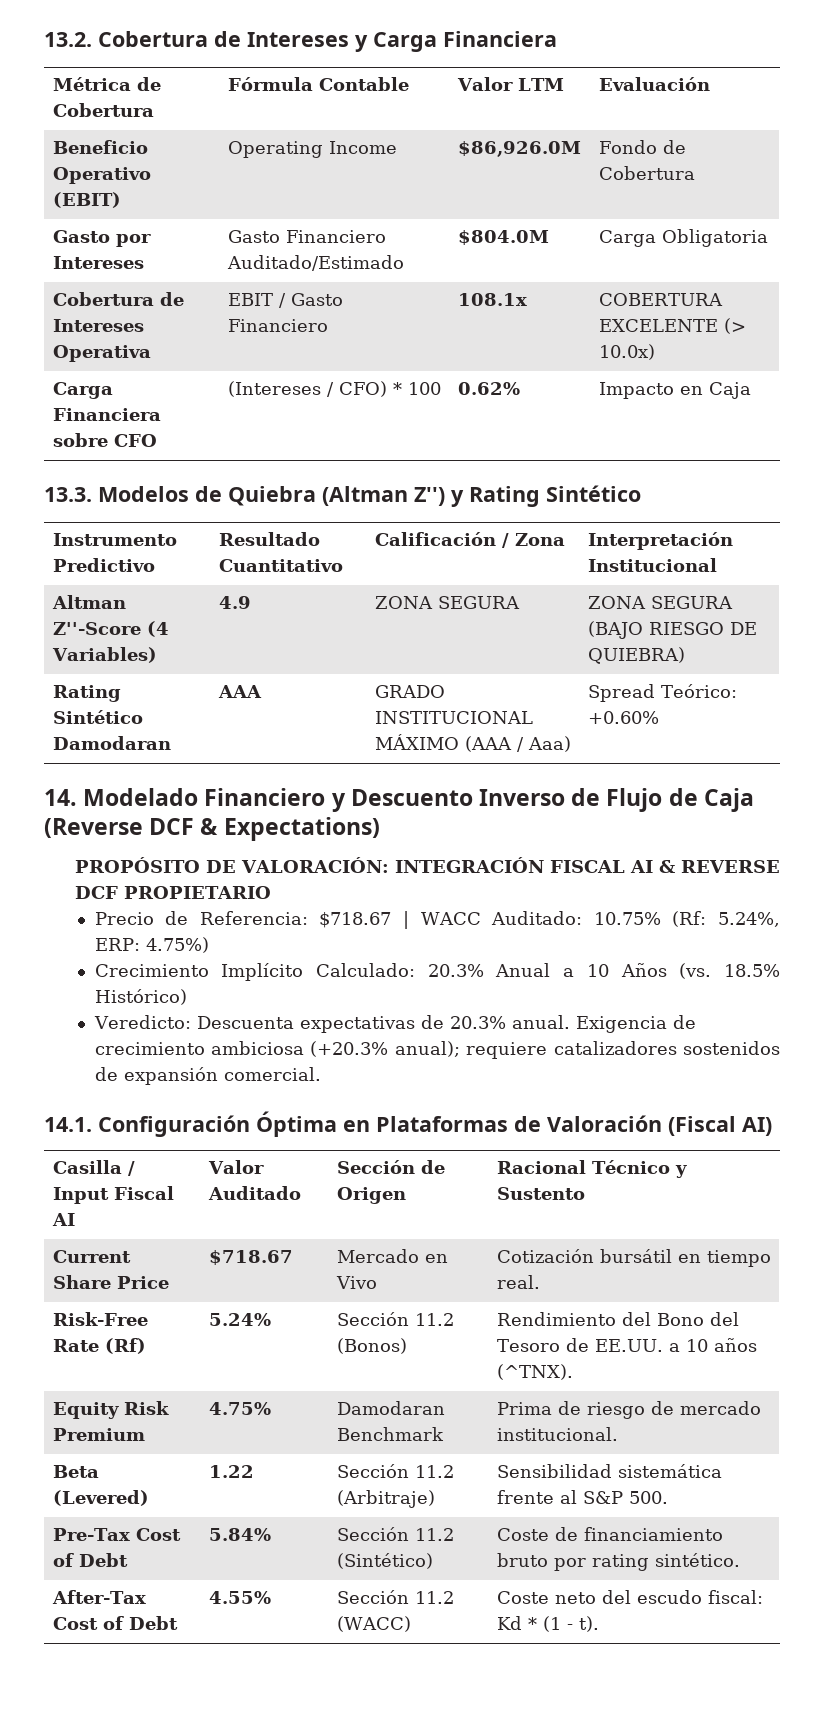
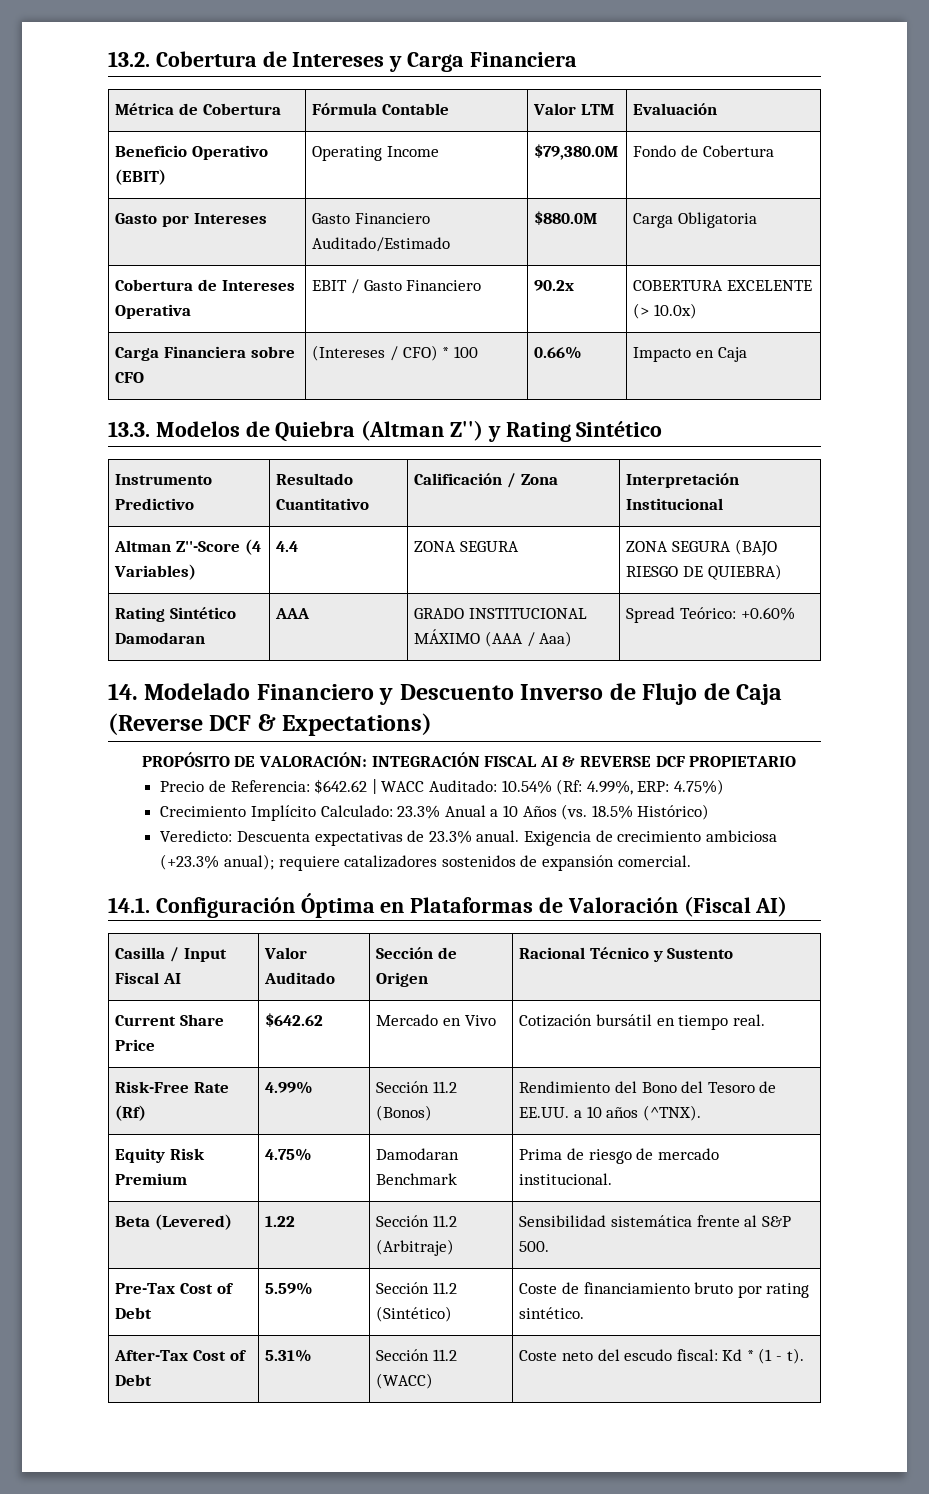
- Beneficio Operativo (EBIT) | Operating Income | $86,926.0M | Fondo de Cobertura
+ Beneficio Operativo (EBIT) | Operating Income | $79,380.0M | Fondo de Cobertura
- Gasto por Intereses | Gasto Financiero Auditado/Estimado | $804.0M | Carga Obligatoria
+ Gasto por Intereses | Gasto Financiero Auditado/Estimado | $880.0M | Carga Obligatoria
- Cobertura de Intereses Operativa | EBIT / Gasto Financiero | 108.1x | COBERTURA EXCELENTE (> 10.0x)
+ Cobertura de Intereses Operativa | EBIT / Gasto Financiero | 90.2x | COBERTURA EXCELENTE (> 10.0x)
- Carga Financiera sobre CFO | (Intereses / CFO) * 100 | 0.62% | Impacto en Caja
+ Carga Financiera sobre CFO | (Intereses / CFO) * 100 | 0.66% | Impacto en Caja
- Altman Z''-Score (4 Variables) | 4.9 | ZONA SEGURA | ZONA SEGURA (BAJO RIESGO DE QUIEBRA)
+ Altman Z''-Score (4 Variables) | 4.4 | ZONA SEGURA | ZONA SEGURA (BAJO RIESGO DE QUIEBRA)
- Precio de Referencia: $718.67 | WACC Auditado: 10.75% (Rf: 5.24%, ERP: 4.75%)
+ Precio de Referencia: $642.62 | WACC Auditado: 10.54% (Rf: 4.99%, ERP: 4.75%)
- Crecimiento Implícito Calculado: 20.3% Anual a 10 Años (vs. 18.5% Histórico)
+ Crecimiento Implícito Calculado: 23.3% Anual a 10 Años (vs. 18.5% Histórico)
- Veredicto: Descuenta expectativas de 20.3% anual.
+ Veredicto: Descuenta expectativas de 23.3% anual.
- Exigencia de crecimiento ambiciosa (+20.3% anual); requiere catalizadores sostenidos de expansión comercial.
+ Exigencia de crecimiento ambiciosa (+23.3% anual); requiere catalizadores sostenidos de expansión comercial.
- Current Share Price | $718.67 | Mercado en Vivo | Cotización bursátil en tiempo real.
+ Current Share Price | $642.62 | Mercado en Vivo | Cotización bursátil en tiempo real.
- Risk-Free Rate (Rf) | 5.24% | Sección 11.2 (Bonos) | Rendimiento del Bono del Tesoro de EE.UU. a 10 años (^TNX).
+ Risk-Free Rate (Rf) | 4.99% | Sección 11.2 (Bonos) | Rendimiento del Bono del Tesoro de EE.UU. a 10 años (^TNX).
- Pre-Tax Cost of Debt | 5.84% | Sección 11.2 (Sintético) | Coste de financiamiento bruto por rating sintético.
+ Pre-Tax Cost of Debt | 5.59% | Sección 11.2 (Sintético) | Coste de financiamiento bruto por rating sintético.
- After-Tax Cost of Debt | 4.55% | Sección 11.2 (WACC) | Coste neto del escudo fiscal: Kd * (1 - t).
+ After-Tax Cost of Debt | 5.31% | Sección 11.2 (WACC) | Coste neto del escudo fiscal: Kd * (1 - t).

